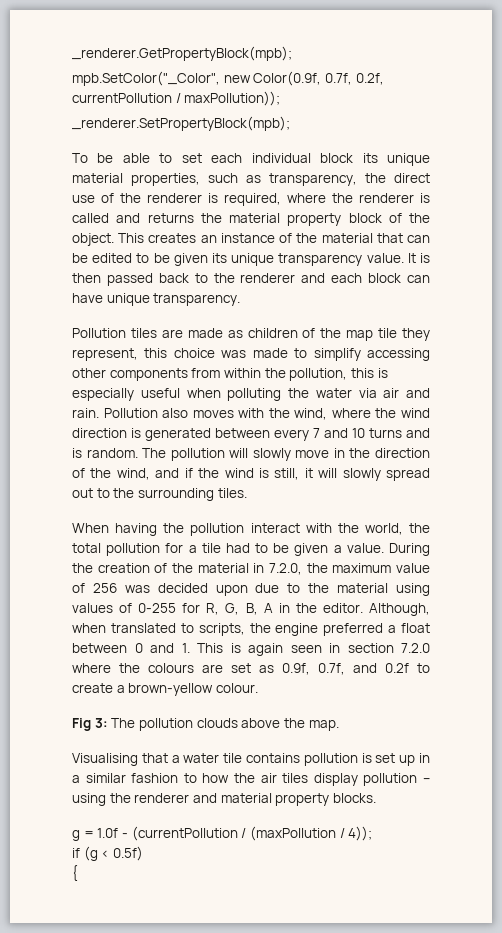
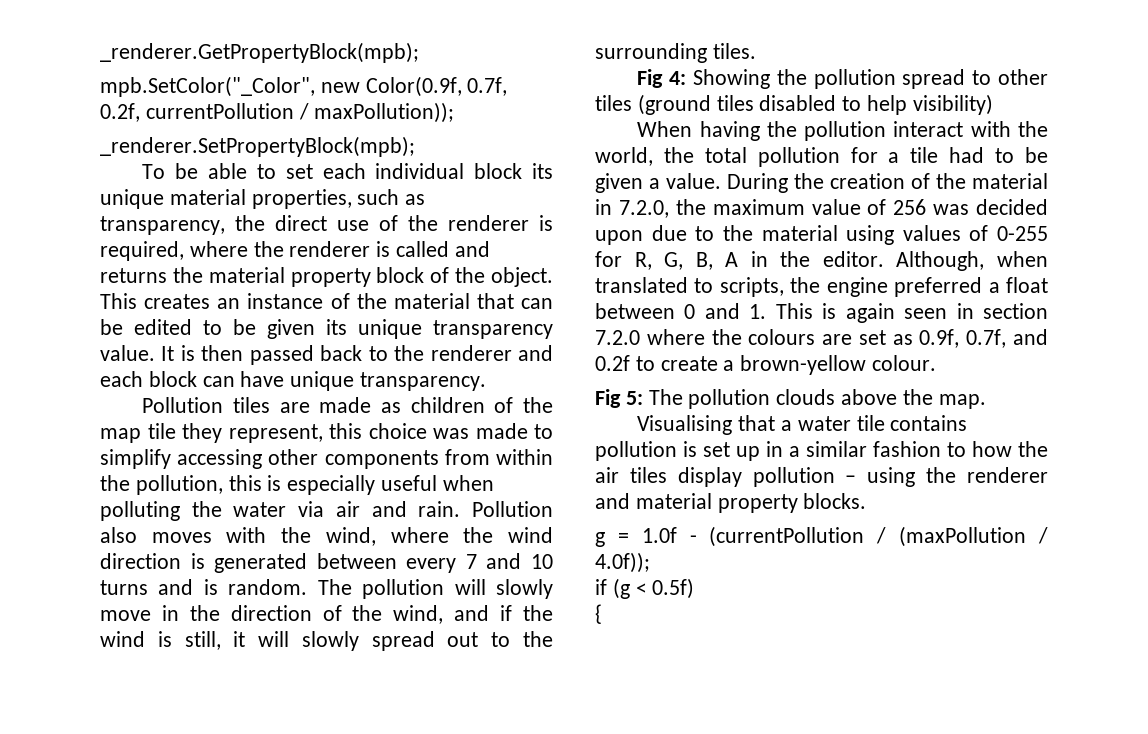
+ Fig 4: Showing the pollution spread to other tiles (ground tiles disabled to help visibility)
- Fig 3: The pollution clouds above the map.
+ Fig 5: The pollution clouds above the map.
- g = 1.0f - (currentPollution / (maxPollution / 4));
+ g = 1.0f - (currentPollution / (maxPollution / 4.0f));

